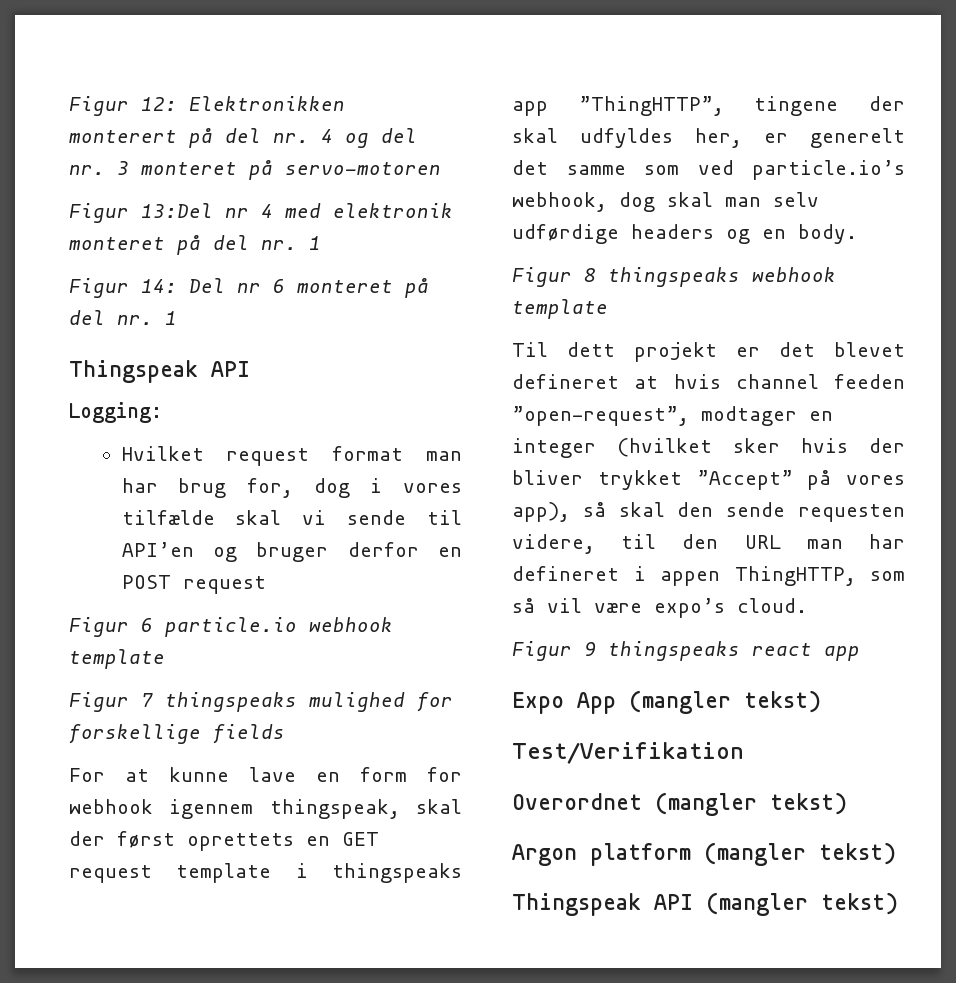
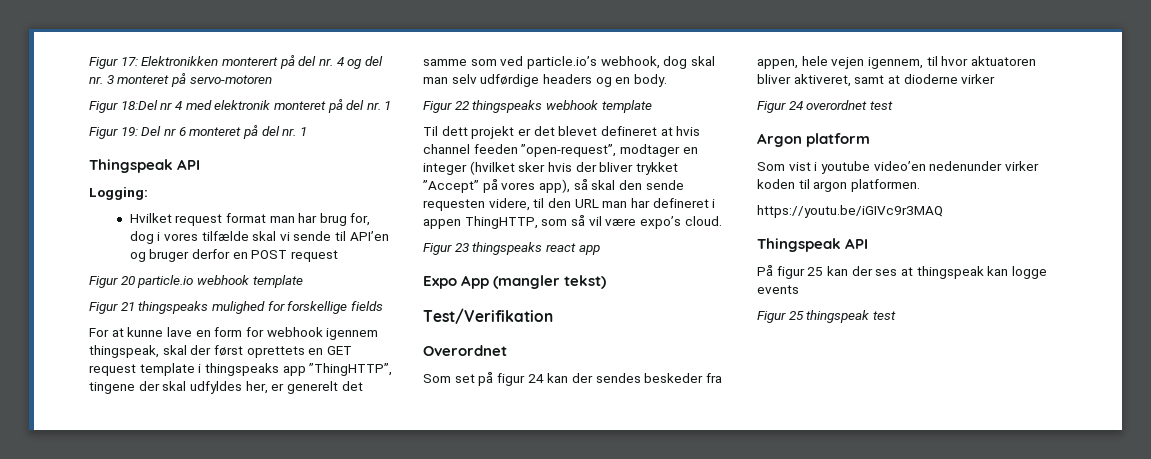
- Figur 12: Elektronikken monterert på del nr. 4 og del nr. 3 monteret på servo-motoren
+ Figur 17: Elektronikken monterert på del nr. 4 og del nr. 3 monteret på servo-motoren
- Figur 13:Del nr 4 med elektronik monteret på del nr. 1
+ Figur 18:Del nr 4 med elektronik monteret på del nr. 1
- Figur 14: Del nr 6 monteret på del nr. 1
+ Figur 19: Del nr 6 monteret på del nr. 1
- Figur 6 particle.io webhook template
+ Figur 20 particle.io webhook template
- Figur 7 thingspeaks mulighed for forskellige fields
+ Figur 21 thingspeaks mulighed for forskellige fields
- Figur 8 thingspeaks webhook template
+ Figur 22 thingspeaks webhook template
- Figur 9 thingspeaks react app
+ Figur 23 thingspeaks react app
- Overordnet (mangler tekst)
- Argon platform (mangler tekst)
- Thingspeak API (mangler tekst)
+ Overordnet
+ Som set på figur 24 kan der sendes beskeder fra appen, hele vejen igennem, til hvor aktuatoren bliver aktiveret, samt at dioderne virker
+ Figur 24 overordnet test
+ Argon platform
+ Som vist i youtube video’en nedenunder virker koden til argon platformen.
+ https://youtu.be/iGIVc9r3MAQ
+ Thingspeak API
+ På figur 25 kan der ses at thingspeak kan logge events
+ Figur 25 thingspeak test

